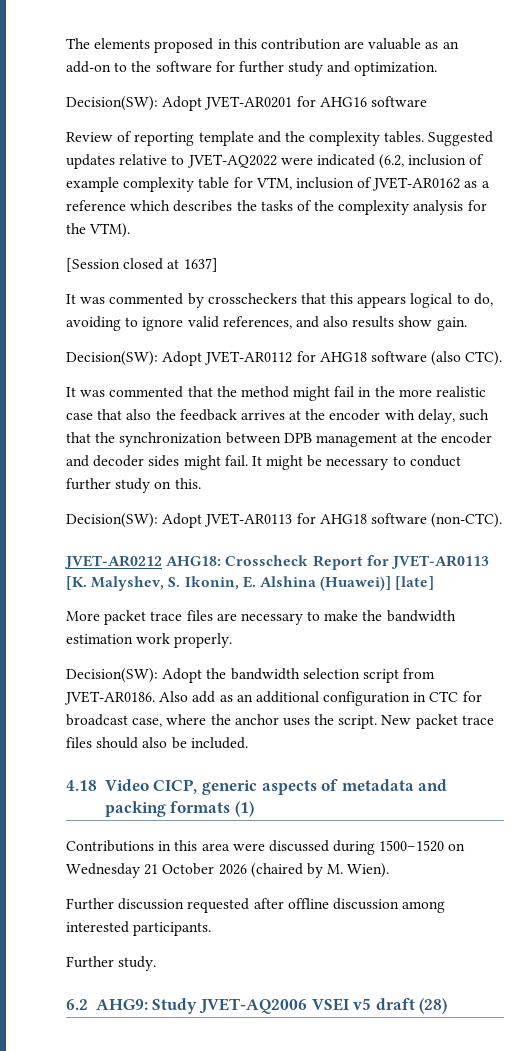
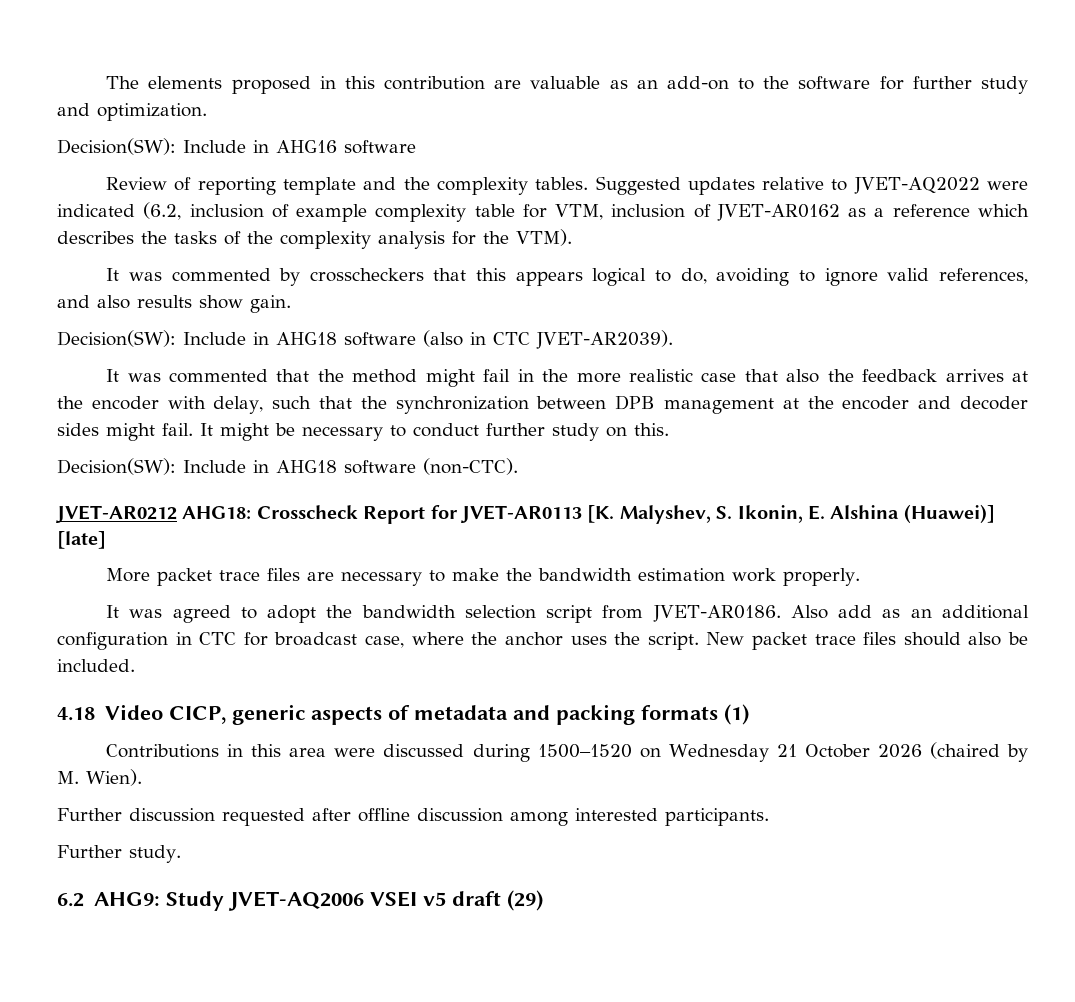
- Decision(SW): Adopt JVET-AR0201 for AHG16 software
+ Decision(SW): Include in AHG16 software
- [Session closed at 1637]
- Decision(SW): Adopt JVET-AR0112 for AHG18 software (also CTC).
+ Decision(SW): Include in AHG18 software (also in CTC JVET-AR2039).
- Decision(SW): Adopt JVET-AR0113 for AHG18 software (non-CTC).
+ Decision(SW): Include in AHG18 software (non-CTC).
- Decision(SW): Adopt the bandwidth selection script from JVET-AR0186.
+ It was agreed to adopt the bandwidth selection script from JVET-AR0186.
- 6.2 AHG9: Study JVET-AQ2006 VSEI v5 draft (28)
+ 6.2 AHG9: Study JVET-AQ2006 VSEI v5 draft (29)

